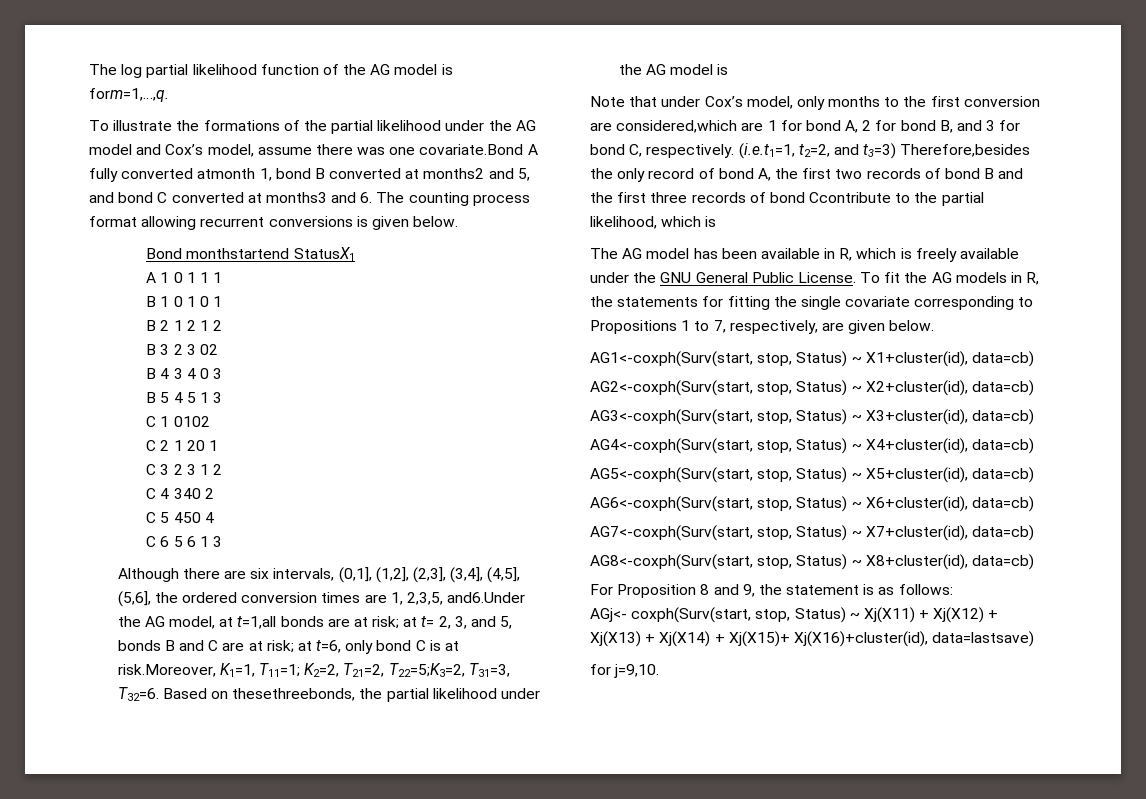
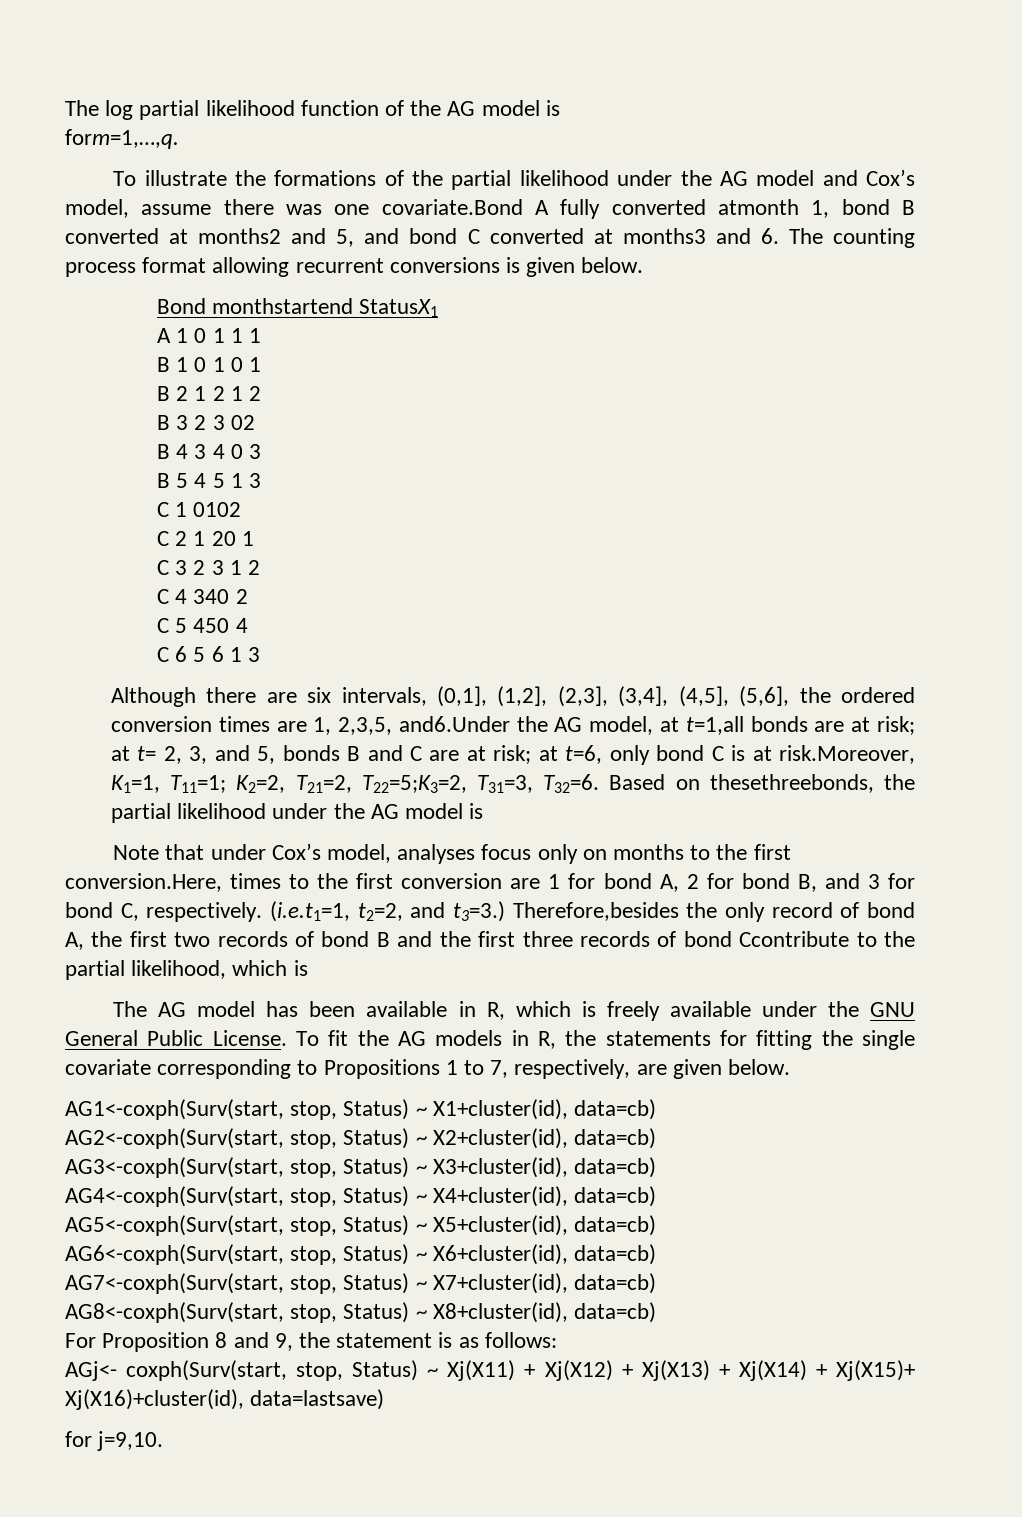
- Note that under Cox’s model, only months to the first conversion are considered,which are 1 for bond A, 2 for bond B, and 3 for bond C, respectively.
+ Note that under Cox’s model, analyses focus only on months to the first conversion.Here, times to the first conversion are 1 for bond A, 2 for bond B, and 3 for bond C, respectively.
- (i.e.t1=1, t2=2, and t3=3) Therefore,besides the only record of bond A, the first two records of bond B and the first three records of bond Ccontribute to the partial likelihood, which is
+ (i.e.t1=1, t2=2, and t3=3.) Therefore,besides the only record of bond A, the first two records of bond B and the first three records of bond Ccontribute to the partial likelihood, which is

